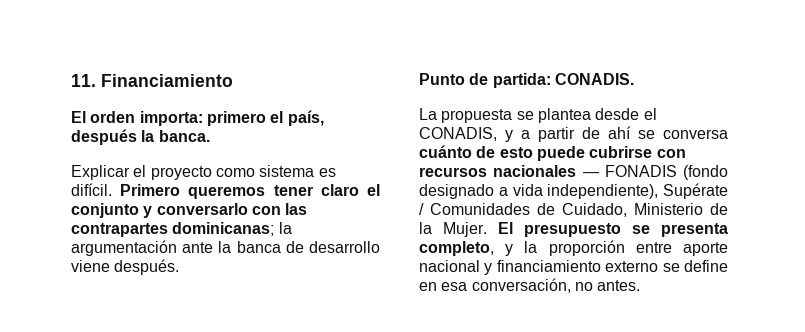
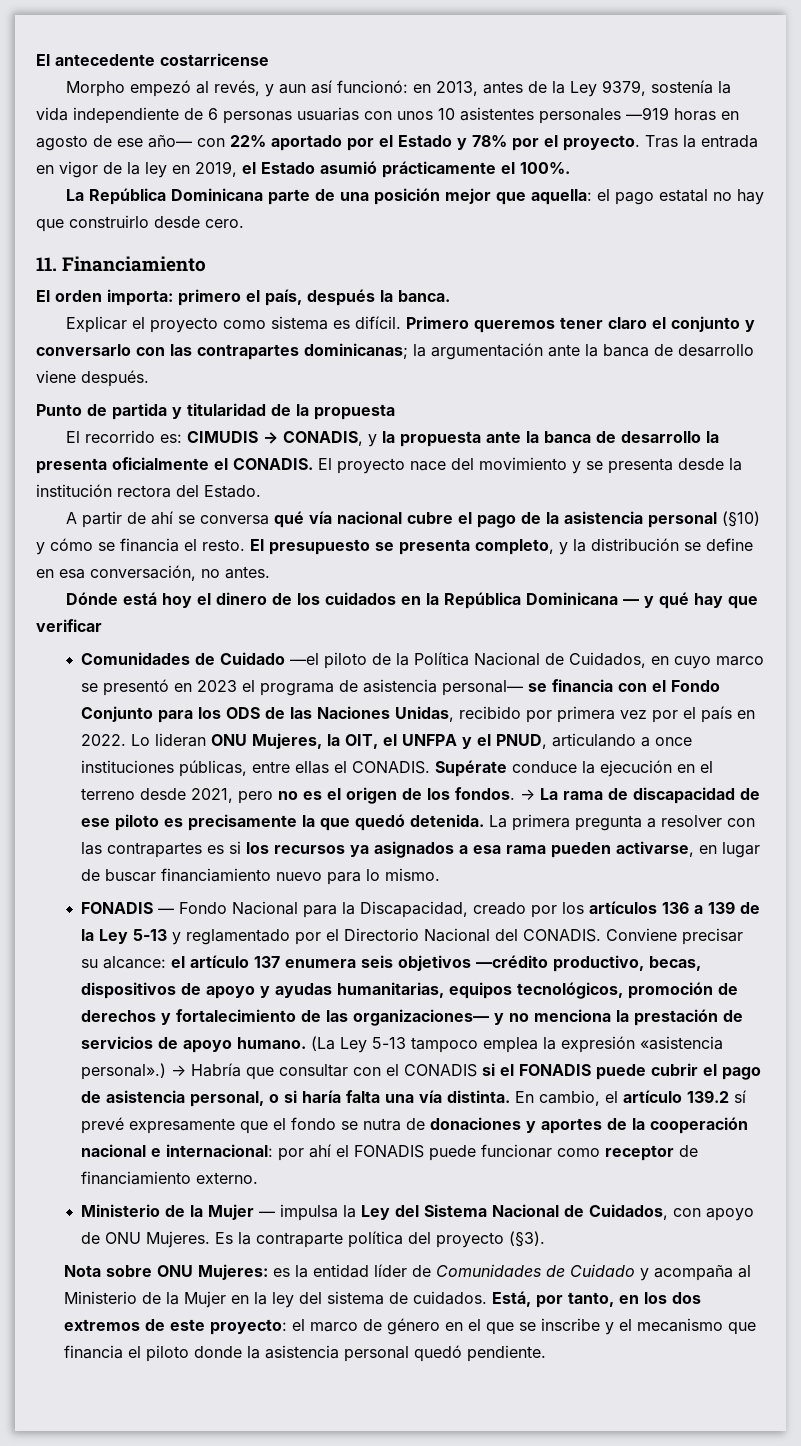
+ El antecedente costarricense
+ Morpho empezó al revés, y aun así funcionó: en 2013, antes de la Ley 9379, sostenía la vida independiente de 6 personas usuarias con unos 10 asistentes personales —919 horas en agosto de ese año— con 22% aportado por el Estado y 78% por el proyecto. Tras la entrada en vigor de la ley en 2019, el Estado asumió prácticamente el 100%.
+ La República Dominicana parte de una posición mejor que aquella: el pago estatal no hay que construirlo desde cero.
- Punto de partida: CONADIS.
- La propuesta se plantea desde el CONADIS, y a partir de ahí se conversa cuánto de esto puede cubrirse con recursos nacionales — FONADIS (fondo designado a vida independiente), Supérate / Comunidades de Cuidado, Ministerio de la Mujer.
+ Punto de partida y titularidad de la propuesta
+ El recorrido es: CIMUDIS → CONADIS, y la propuesta ante la banca de desarrollo la presenta oficialmente el CONADIS. El proyecto nace del movimiento y se presenta desde la institución rectora del Estado.
+ A partir de ahí se conversa qué vía nacional cubre el pago de la asistencia personal (§10) y cómo se financia el resto.
- El presupuesto se presenta completo, y la proporción entre aporte nacional y financiamiento externo se define en esa conversación, no antes.
+ El presupuesto se presenta completo, y la distribución se define en esa conversación, no antes.
+ Dónde está hoy el dinero de los cuidados en la República Dominicana — y qué hay que verificar
+ Comunidades de Cuidado —el piloto de la Política Nacional de Cuidados, en cuyo marco se presentó en 2023 el programa de asistencia personal— se financia con el Fondo Conjunto para los ODS de las Naciones Unidas, recibido por primera vez por el país en 2022. Lo lideran ONU Mujeres, la OIT, el UNFPA y el PNUD, articulando a once instituciones públicas, entre ellas el CONADIS. Supérate conduce la ejecución en el terreno desde 2021, pero no es el origen de los fondos. → La rama de discapacidad de ese piloto es precisamente la que quedó detenida. La primera pregunta a resolver con las contrapartes es si los recursos ya asignados a esa rama pueden activarse, en lugar de buscar financiamiento nuevo para lo mismo.
+ FONADIS — Fondo Nacional para la Discapacidad, creado por los artículos 136 a 139 de la Ley 5-13 y reglamentado por el Directorio Nacional del CONADIS. Conviene precisar su alcance: el artículo 137 enumera seis objetivos —crédito productivo, becas, dispositivos de apoyo y ayudas humanitarias, equipos tecnológicos, promoción de derechos y fortalecimiento de las organizaciones— y no menciona la prestación de servicios de apoyo humano. (La Ley 5-13 tampoco emplea la expresión «asistencia personal».) → Habría que consultar con el CONADIS si el FONADIS puede cubrir el pago de asistencia personal, o si haría falta una vía distinta. En cambio, el artículo 139.2 sí prevé expresamente que el fondo se nutra de donaciones y aportes de la cooperación nacional e internacional: por ahí el FONADIS puede funcionar como receptor de financiamiento externo.
+ Ministerio de la Mujer — impulsa la Ley del Sistema Nacional de Cuidados, con apoyo de ONU Mujeres. Es la contraparte política del proyecto (§3).
+ Nota sobre ONU Mujeres: es la entidad líder de Comunidades de Cuidado y acompaña al Ministerio de la Mujer en la ley del sistema de cuidados. Está, por tanto, en los dos extremos de este proyecto: el marco de género en el que se inscribe y el mecanismo que financia el piloto donde la asistencia personal quedó pendiente.

